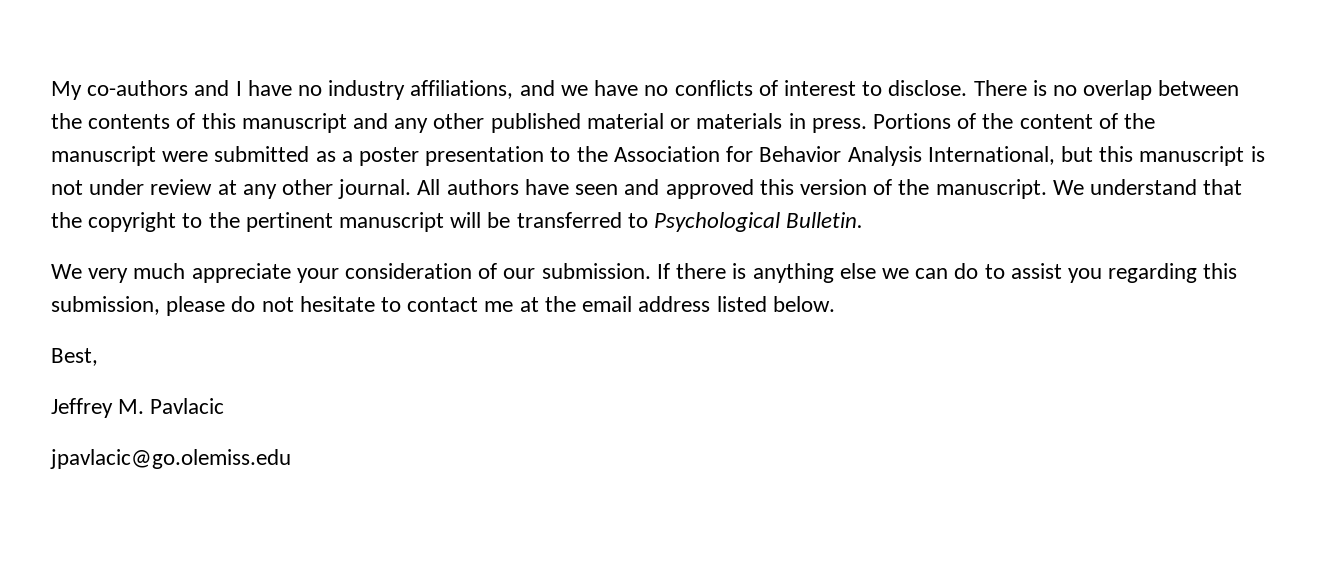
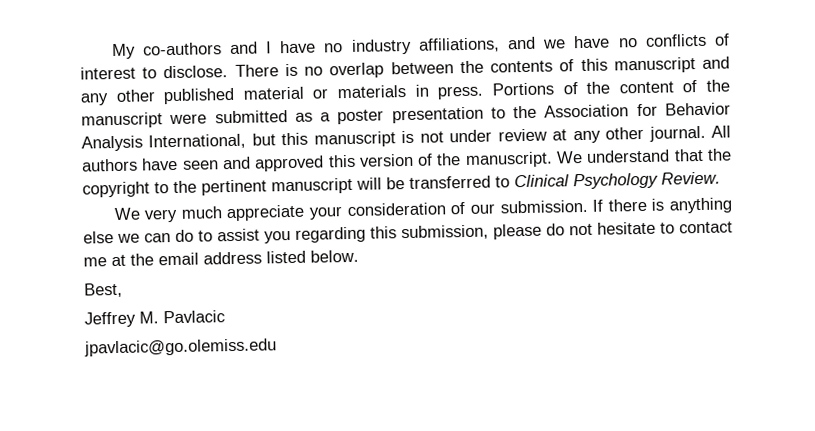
- We understand that the copyright to the pertinent manuscript will be transferred to Psychological Bulletin.
+ We understand that the copyright to the pertinent manuscript will be transferred to Clinical Psychology Review.

